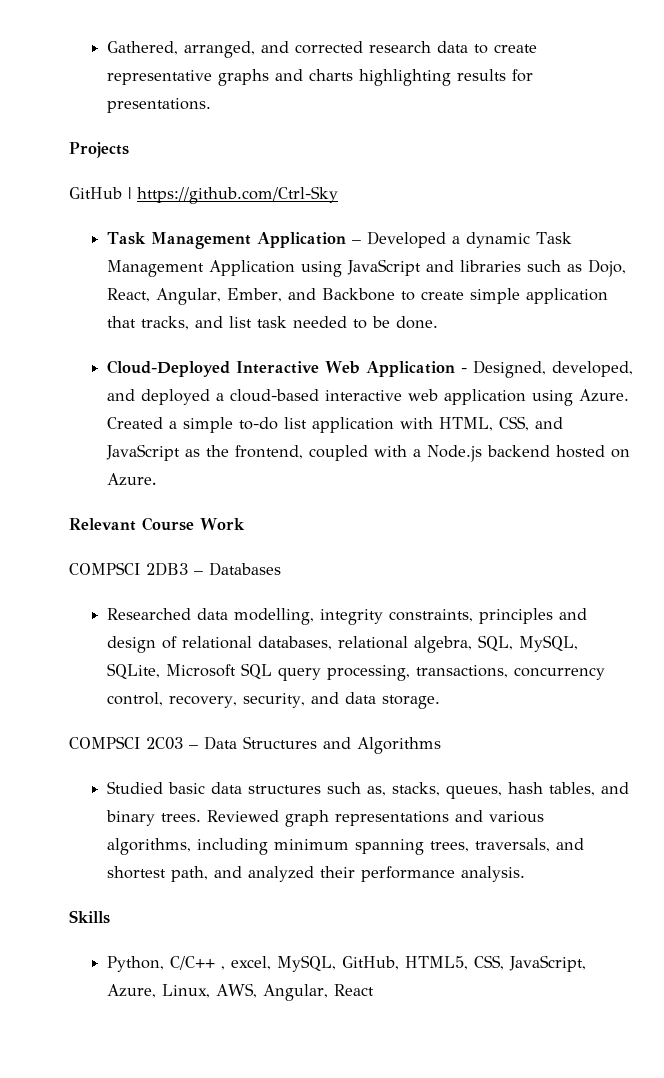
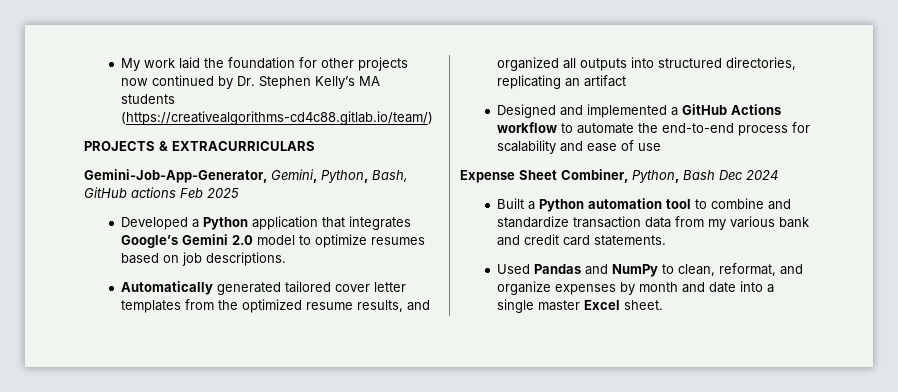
- Gathered, arranged, and corrected research data to create representative graphs and charts highlighting results for presentations.
- Projects
- GitHub | https://github.com/Ctrl-Sky
- Task Management Application – Developed a dynamic Task Management Application using JavaScript and libraries such as Dojo, React, Angular, Ember, and Backbone to create simple application that tracks, and list task needed to be done.
- Cloud-Deployed Interactive Web Application - Designed, developed, and deployed a cloud-based interactive web application using Azure. Created a simple to-do list application with HTML, CSS, and JavaScript as the frontend, coupled with a Node.js backend hosted on Azure.
- Relevant Course Work
- COMPSCI 2DB3 – Databases
- Researched data modelling, integrity constraints, principles and design of relational databases, relational algebra, SQL, MySQL, SQLite, Microsoft SQL query processing, transactions, concurrency control, recovery, security, and data storage.
- COMPSCI 2C03 – Data Structures and Algorithms
- Studied basic data structures such as, stacks, queues, hash tables, and binary trees. Reviewed graph representations and various algorithms, including minimum spanning trees, traversals, and shortest path, and analyzed their performance analysis.
- Skills
- Python, C/C++ , excel, MySQL, GitHub, HTML5, CSS, JavaScript, Azure, Linux, AWS, Angular, React
+ My work laid the foundation for other projects now continued by Dr. Stephen Kelly’s MA students (https://creativealgorithms-cd4c88.gitlab.io/team/)
+ PROJECTS & EXTRACURRICULARS
+ Gemini-Job-App-Generator, Gemini, Python, Bash, GitHub actions Feb 2025
+ Developed a Python application that integrates Google’s Gemini 2.0 model to optimize resumes based on job descriptions.
+ Automatically generated tailored cover letter templates from the optimized resume results, and organized all outputs into structured directories, replicating an artifact
+ Designed and implemented a GitHub Actions workflow to automate the end-to-end process for scalability and ease of use
+ Expense Sheet Combiner, Python, Bash Dec 2024
+ Built a Python automation tool to combine and standardize transaction data from my various bank and credit card statements.
+ Used Pandas and NumPy to clean, reformat, and organize expenses by month and date into a single master Excel sheet.

